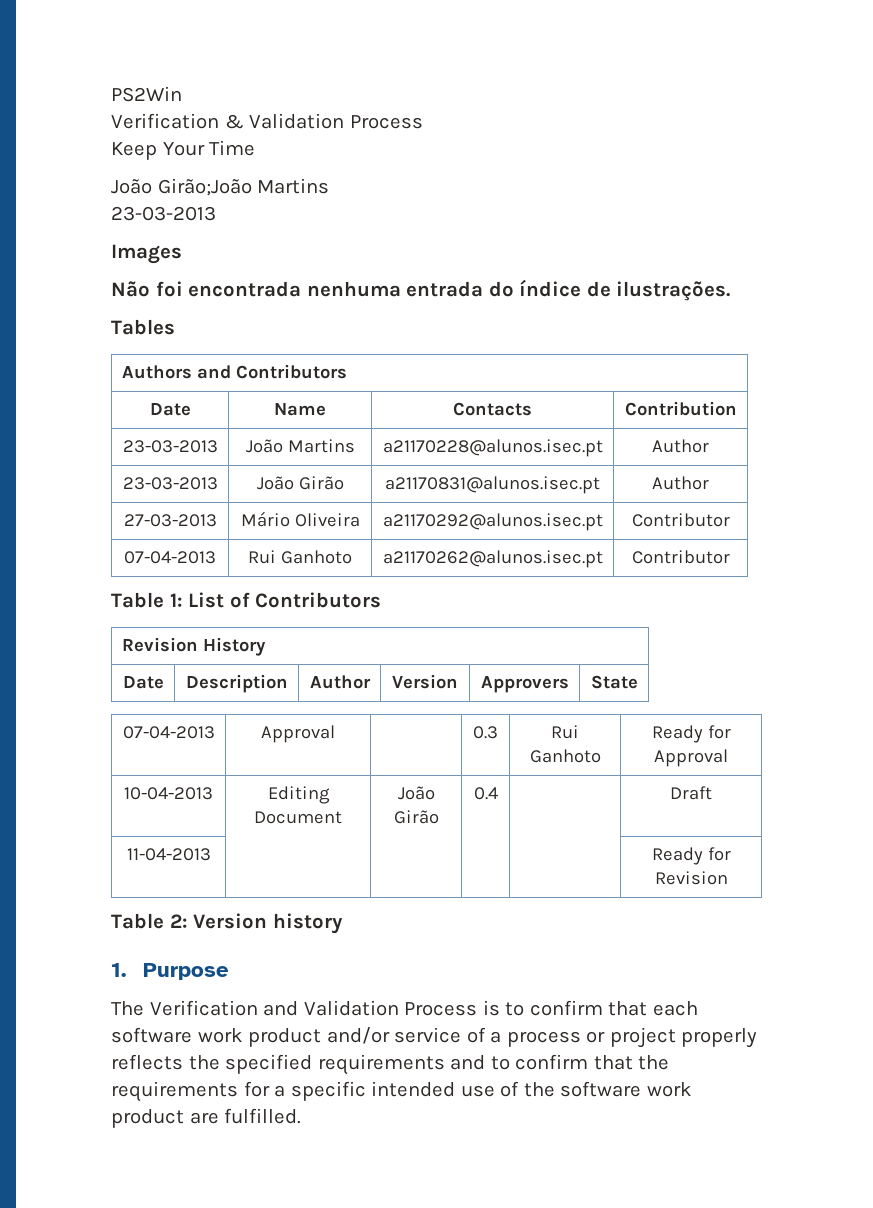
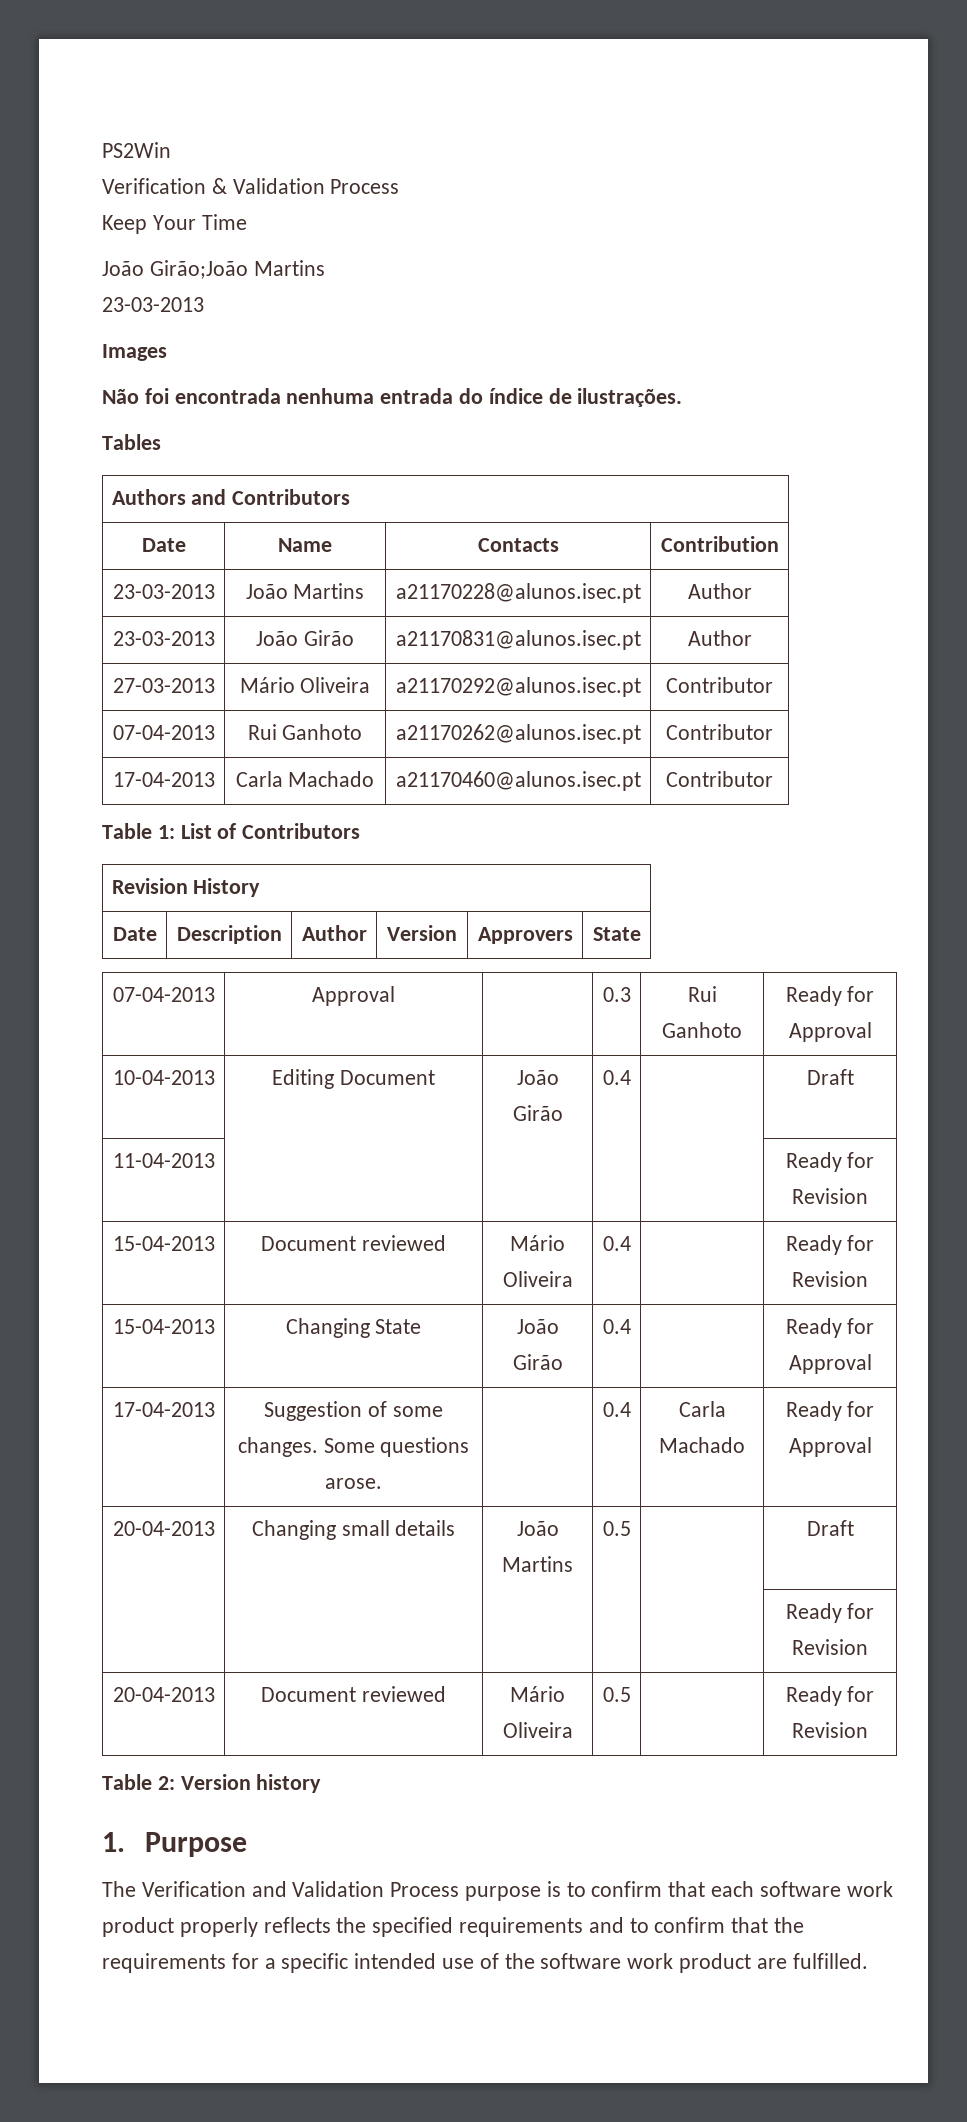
+ 17-04-2013 | Carla Machado | a21170460@alunos.isec.pt | Contributor
+ 15-04-2013 | Document reviewed | Mário Oliveira | 0.4 | | Ready for Revision
+ 15-04-2013 | Changing State | João Girão | 0.4 | | Ready for Approval
+ 17-04-2013 | Suggestion of some changes. Some questions arose. | | 0.4 | Carla Machado | Ready for Approval
+ 20-04-2013 | Changing small details | João Martins | 0.5 | | Draft
+ | | | | | Ready for Revision
+ 20-04-2013 | Document reviewed | Mário Oliveira | 0.5 | | Ready for Revision
- The Verification and Validation Process is to confirm that each software work product and/or service of a process or project properly reflects the specified requirements and to confirm that the requirements for a specific intended use of the software work product are fulfilled.
+ The Verification and Validation Process purpose is to confirm that each software work product properly reflects the specified requirements and to confirm that the requirements for a specific intended use of the software work product are fulfilled.

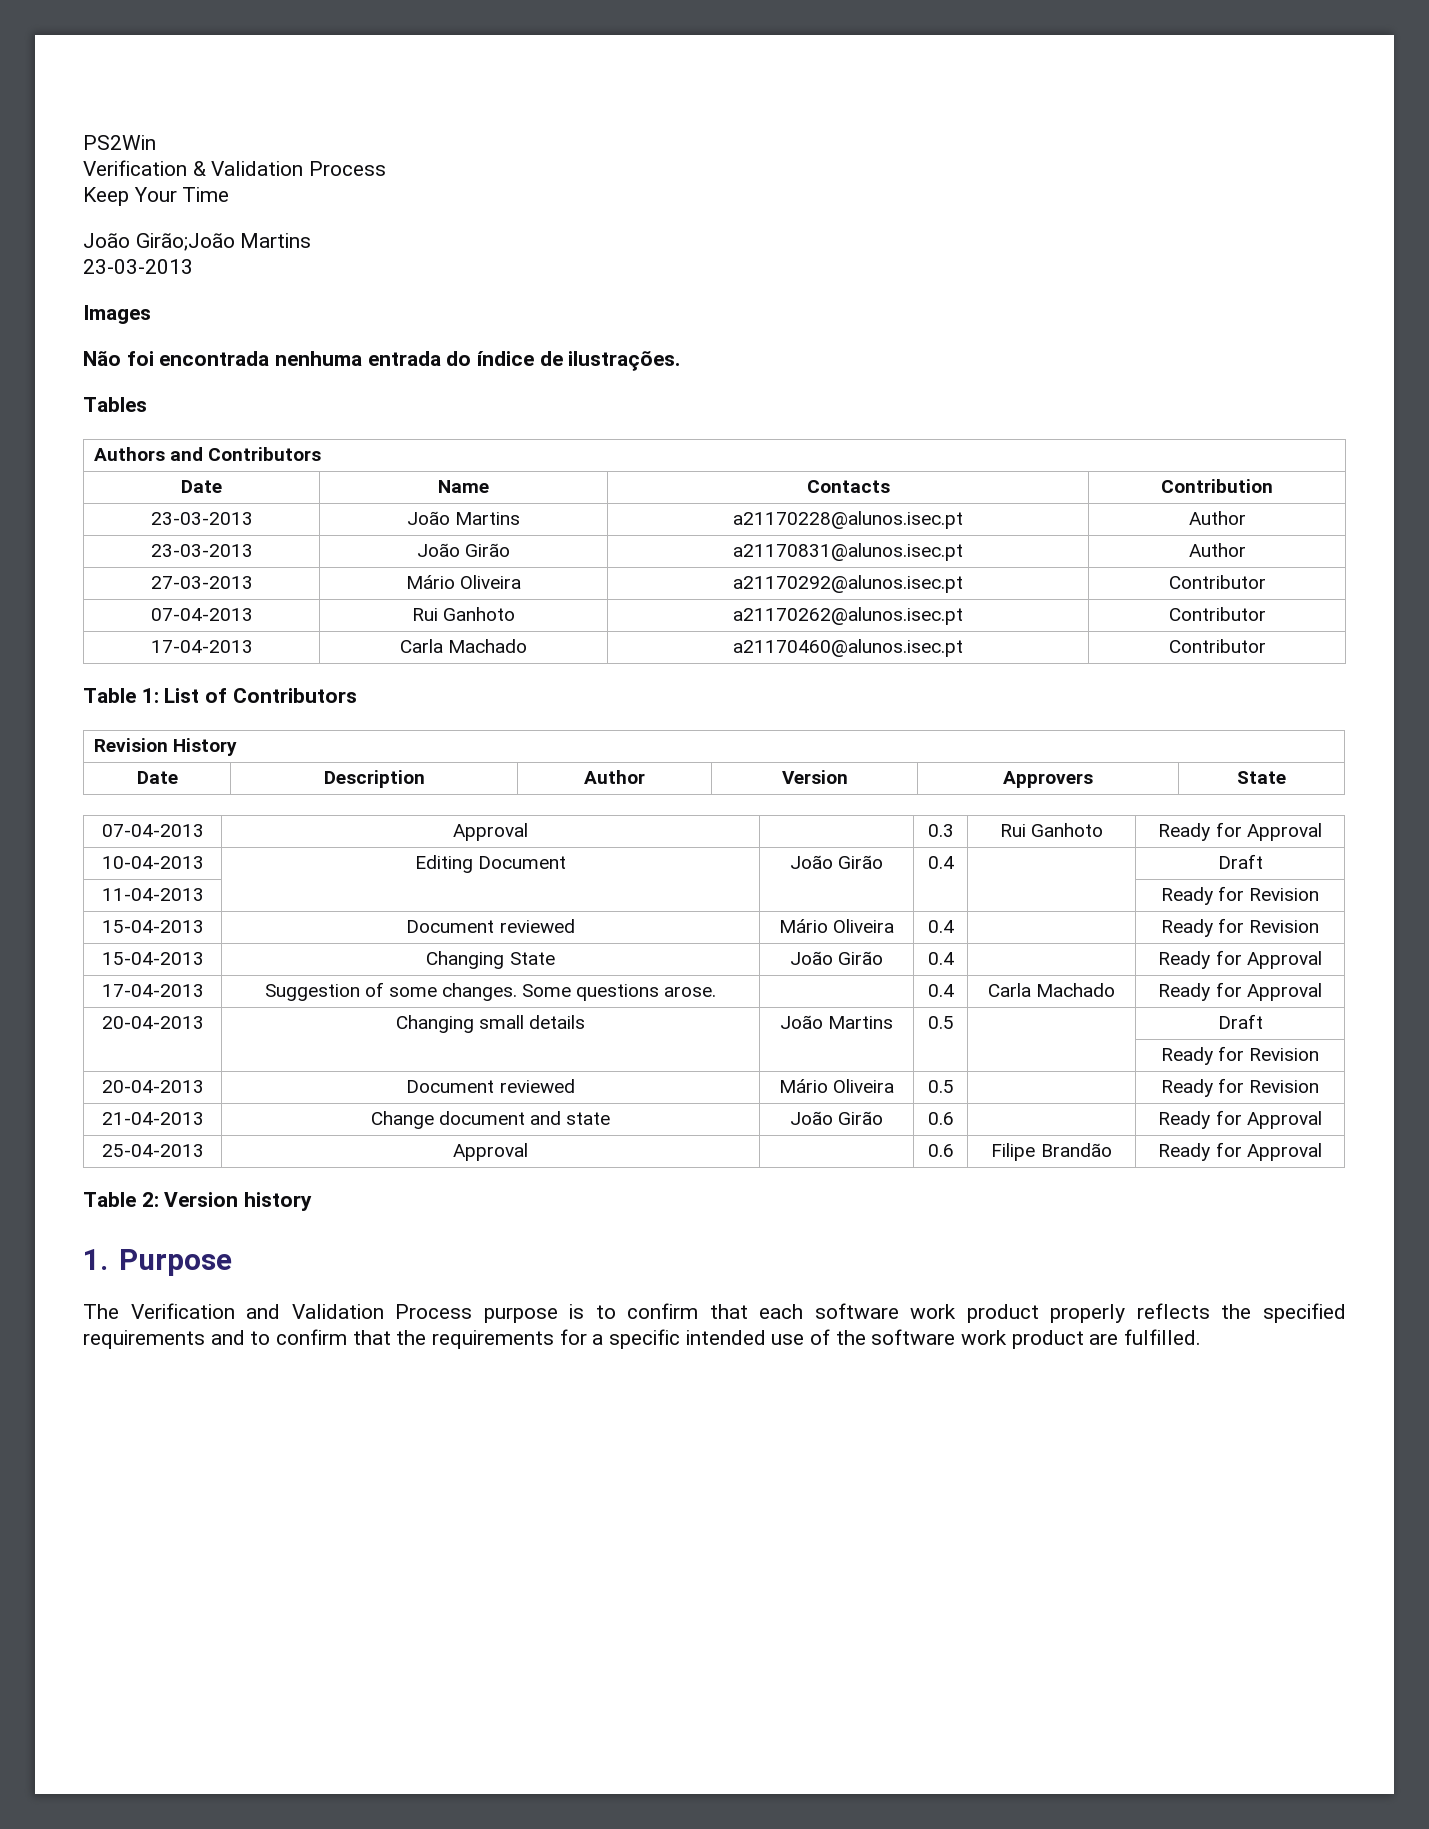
+ 21-04-2013 | Change document and state | João Girão | 0.6 | | Ready for Approval
+ 25-04-2013 | Approval | | 0.6 | Filipe Brandão | Ready for Approval

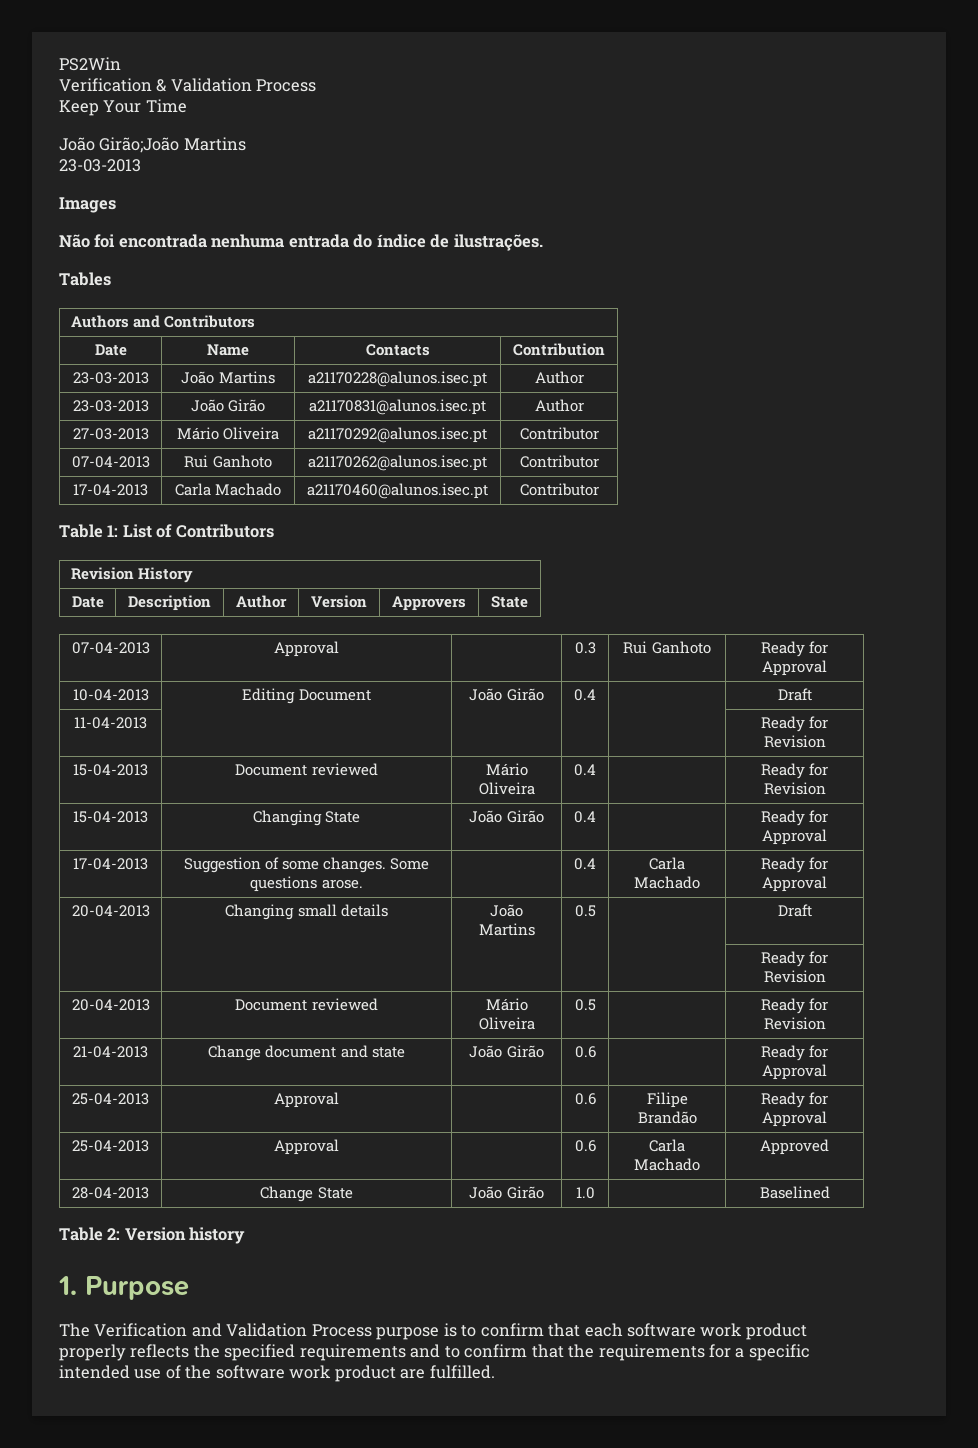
+ 25-04-2013 | Approval | | 0.6 | Carla Machado | Approved
+ 28-04-2013 | Change State | João Girão | 1.0 | | Baselined

